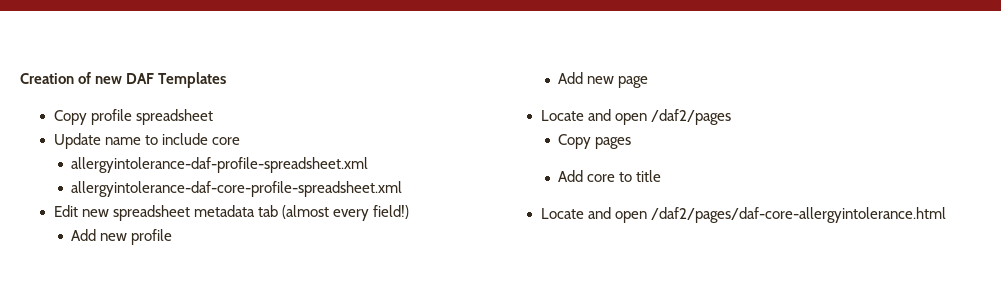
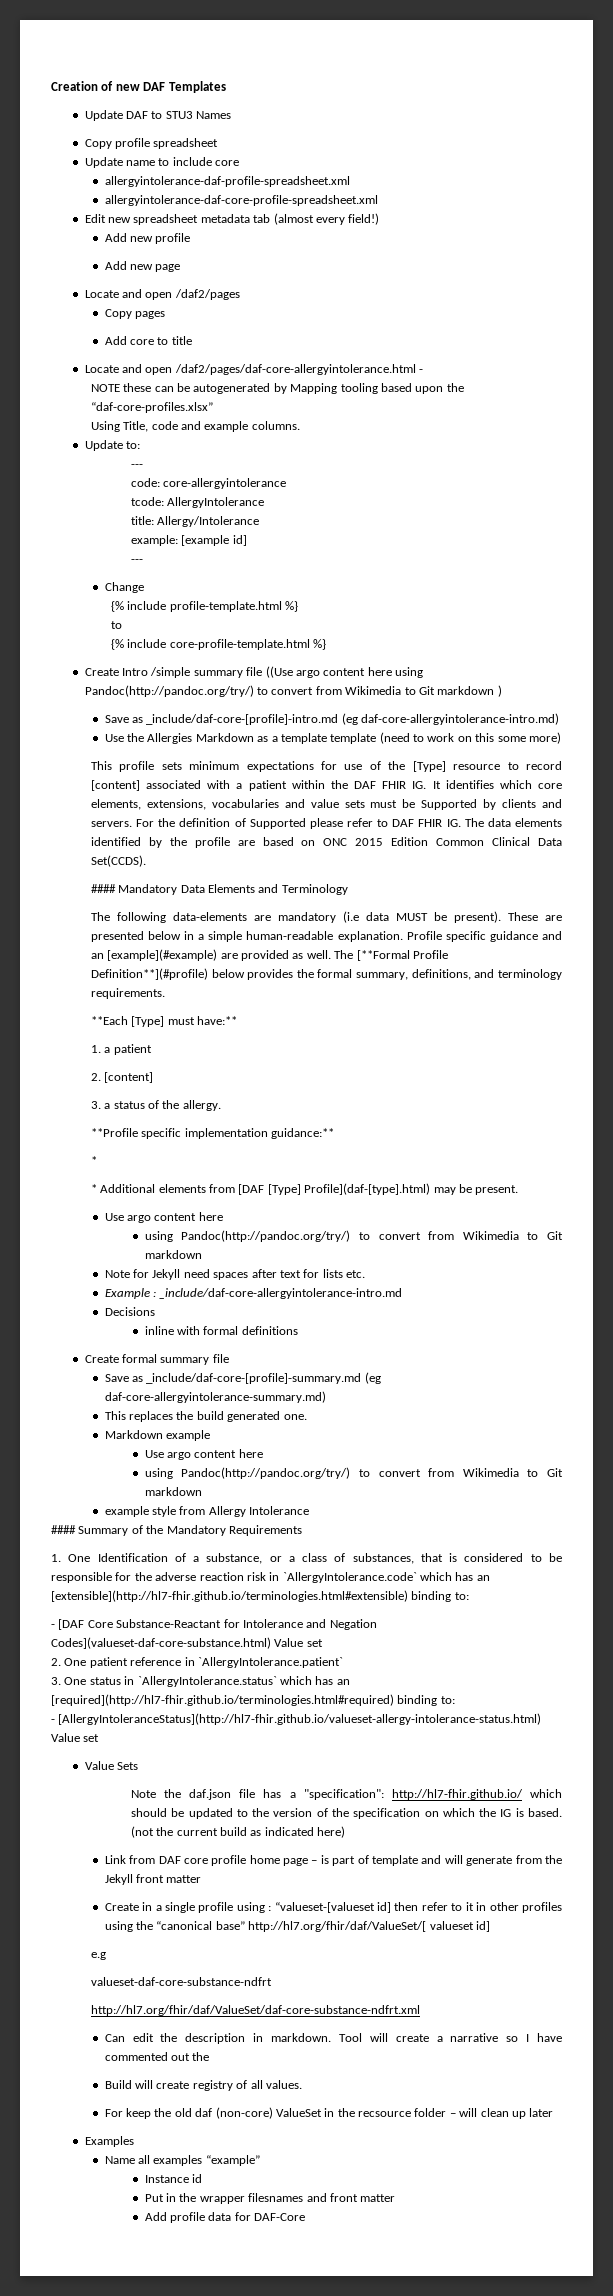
+ Update DAF to STU3 Names
- Locate and open /daf2/pages/daf-core-allergyintolerance.html
+ Locate and open /daf2/pages/daf-core-allergyintolerance.html -
+ NOTE these can be autogenerated by Mapping tooling based upon the “daf-core-profiles.xlsx”
+ Using Title, code and example columns.
+ Update to:
+ ---
+ code: core-allergyintolerance
+ tcode: AllergyIntolerance
+ title: Allergy/Intolerance
+ example: [example id]
+ ---
+ Change
+ {% include profile-template.html %}
+ to
+ {% include core-profile-template.html %}
+ Create Intro /simple summary file ((Use argo content here using Pandoc(http://pandoc.org/try/) to convert from Wikimedia to Git markdown )
+ Save as _include/daf-core-[profile]-intro.md (eg daf-core-allergyintolerance-intro.md)
+ Use the Allergies Markdown as a template template (need to work on this some more)
+ This profile sets minimum expectations for use of the [Type] resource to record [content] associated with a patient within the DAF FHIR IG. It identifies which core elements, extensions, vocabularies and value sets must be Supported by clients and servers. For the definition of Supported please refer to DAF FHIR IG. The data elements identified by the profile are based on ONC 2015 Edition Common Clinical Data Set(CCDS).
+ #### Mandatory Data Elements and Terminology
+ The following data-elements are mandatory (i.e data MUST be present). These are presented below in a simple human-readable explanation. Profile specific guidance and an [example](#example) are provided as well. The [**Formal Profile Definition**](#profile) below provides the formal summary, definitions, and terminology requirements.
+ **Each [Type] must have:**
+ 1. a patient
+ 2. [content]
+ 3. a status of the allergy.
+ **Profile specific implementation guidance:**
+ *
+ * Additional elements from [DAF [Type] Profile](daf-[type].html) may be present.
+ Use argo content here
+ using Pandoc(http://pandoc.org/try/) to convert from Wikimedia to Git markdown
+ Note for Jekyll need spaces after text for lists etc.
+ Example : _include/daf-core-allergyintolerance-intro.md
+ Decisions
+ inline with formal definitions
+ Create formal summary file
+ Save as _include/daf-core-[profile]-summary.md (eg daf-core-allergyintolerance-summary.md)
+ This replaces the build generated one.
+ Markdown example
+ Use argo content here
+ using Pandoc(http://pandoc.org/try/) to convert from Wikimedia to Git markdown
+ example style from Allergy Intolerance
+ #### Summary of the Mandatory Requirements
+ 1. One Identification of a substance, or a class of substances, that is considered to be responsible for the adverse reaction risk in `AllergyIntolerance.code` which has an [extensible](http://hl7-fhir.github.io/terminologies.html#extensible) binding to:
+ - [DAF Core Substance-Reactant for Intolerance and Negation Codes](valueset-daf-core-substance.html) Value set
+ 2. One patient reference in `AllergyIntolerance.patient`
+ 3. One status in `AllergyIntolerance.status` which has an [required](http://hl7-fhir.github.io/terminologies.html#required) binding to:
+ - [AllergyIntoleranceStatus](http://hl7-fhir.github.io/valueset-allergy-intolerance-status.html) Value set
+ Value Sets
+ Note the daf.json file has a "specification": http://hl7-fhir.github.io/ which should be updated to the version of the specification on which the IG is based. (not the current build as indicated here)
+ Link from DAF core profile home page – is part of template and will generate from the Jekyll front matter
+ Create in a single profile using : “valueset-[valueset id] then refer to it in other profiles using the “canonical base” http://hl7.org/fhir/daf/ValueSet/[ valueset id]
+ e.g
+ valueset-daf-core-substance-ndfrt
+ http://hl7.org/fhir/daf/ValueSet/daf-core-substance-ndfrt.xml
+ Can edit the description in markdown. Tool will create a narrative so I have commented out the
+ Build will create registry of all values.
+ For keep the old daf (non-core) ValueSet in the recsource folder – will clean up later
+ Examples
+ Name all examples “example”
+ Instance id
+ Put in the wrapper filesnames and front matter
+ Add profile data for DAF-Core

